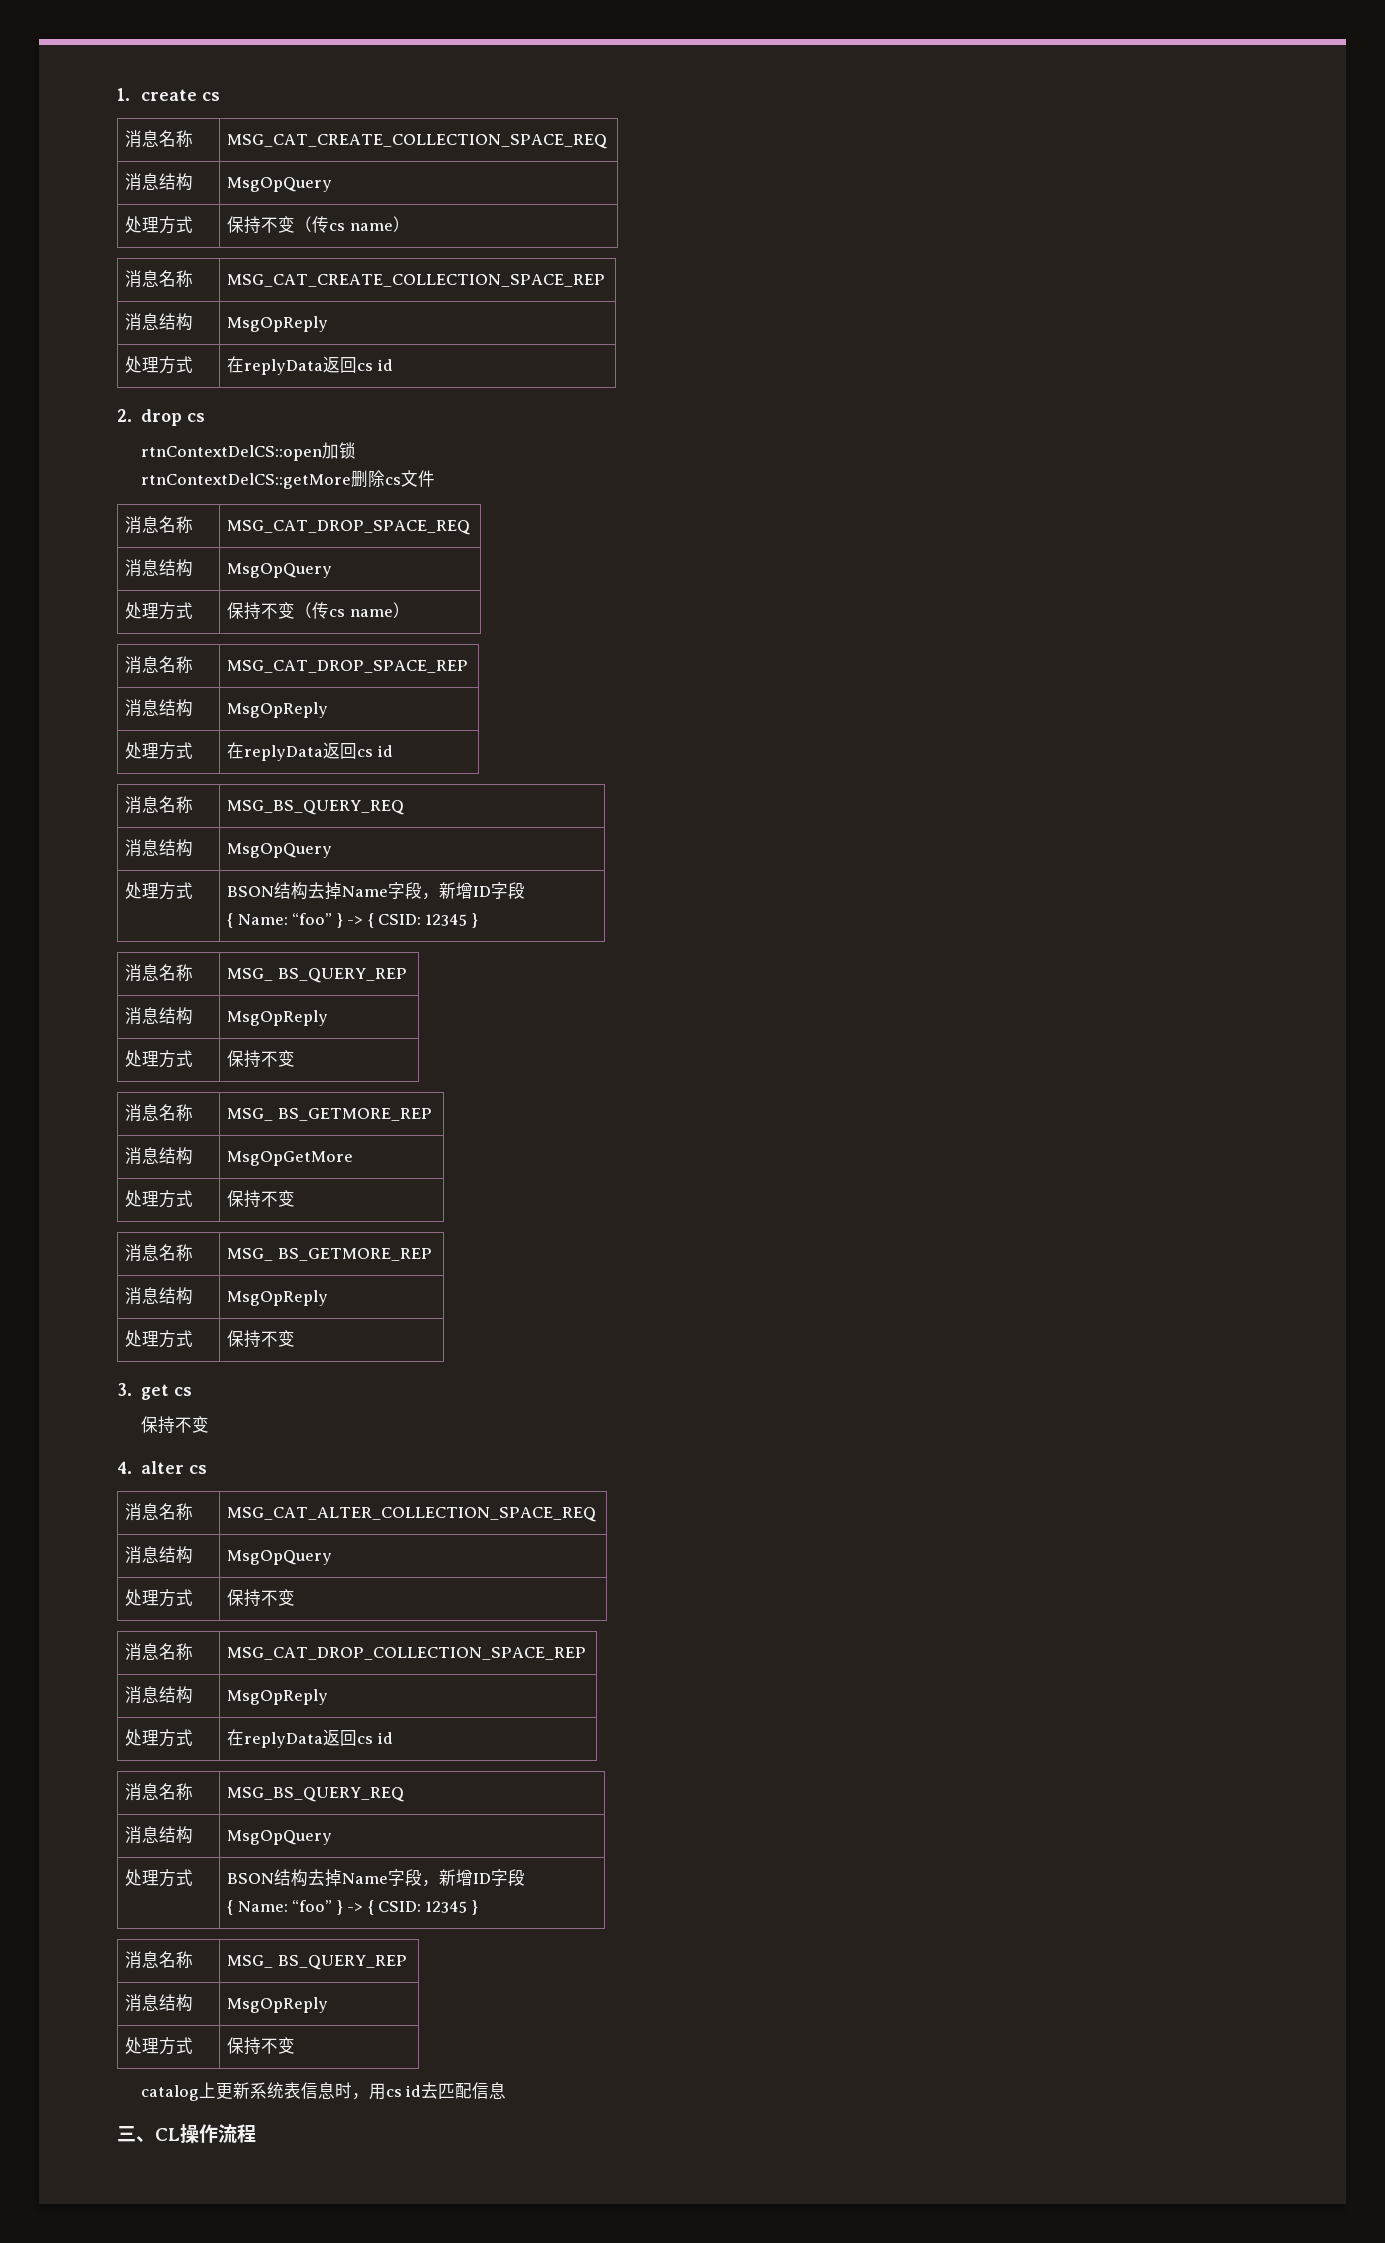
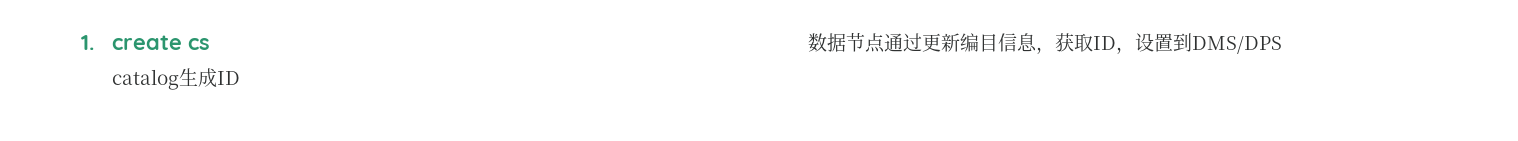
- 消息名称 | MSG_CAT_CREATE_COLLECTION_SPACE_REQ
- 消息结构 | MsgOpQuery
- 处理方式 | 保持不变（传cs name）
- 消息名称 | MSG_CAT_CREATE_COLLECTION_SPACE_REP
- 消息结构 | MsgOpReply
- 处理方式 | 在replyData返回cs id
- 2. drop cs
- rtnContextDelCS::open加锁
- rtnContextDelCS::getMore删除cs文件
- 消息名称 | MSG_CAT_DROP_SPACE_REQ
- 消息结构 | MsgOpQuery
- 处理方式 | 保持不变（传cs name）
- 消息名称 | MSG_CAT_DROP_SPACE_REP
- 消息结构 | MsgOpReply
- 处理方式 | 在replyData返回cs id
- 消息名称 | MSG_BS_QUERY_REQ
- 消息结构 | MsgOpQuery
- 处理方式 | BSON结构去掉Name字段，新增ID字段
- { Name: “foo” } -> { CSID: 12345 }
- 消息名称 | MSG_ BS_QUERY_REP
- 消息结构 | MsgOpReply
- 处理方式 | 保持不变
- 消息名称 | MSG_ BS_GETMORE_REP
- 消息结构 | MsgOpGetMore
- 处理方式 | 保持不变
- 消息名称 | MSG_ BS_GETMORE_REP
- 消息结构 | MsgOpReply
- 处理方式 | 保持不变
- 3. get cs
- 保持不变
- 4. alter cs
- 消息名称 | MSG_CAT_ALTER_COLLECTION_SPACE_REQ
- 消息结构 | MsgOpQuery
- 处理方式 | 保持不变
- 消息名称 | MSG_CAT_DROP_COLLECTION_SPACE_REP
- 消息结构 | MsgOpReply
- 处理方式 | 在replyData返回cs id
- 消息名称 | MSG_BS_QUERY_REQ
- 消息结构 | MsgOpQuery
- 处理方式 | BSON结构去掉Name字段，新增ID字段
- { Name: “foo” } -> { CSID: 12345 }
- 消息名称 | MSG_ BS_QUERY_REP
- 消息结构 | MsgOpReply
- 处理方式 | 保持不变
- catalog上更新系统表信息时，用cs id去匹配信息
- 三、CL操作流程
+ catalog生成ID
+ 数据节点通过更新编目信息，获取ID，设置到DMS/DPS

